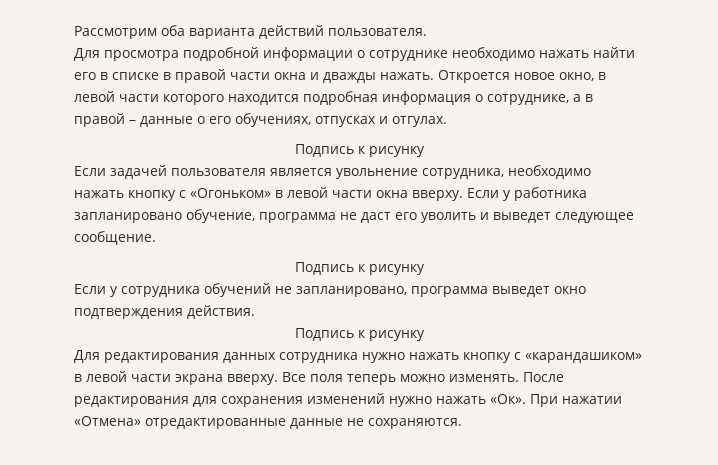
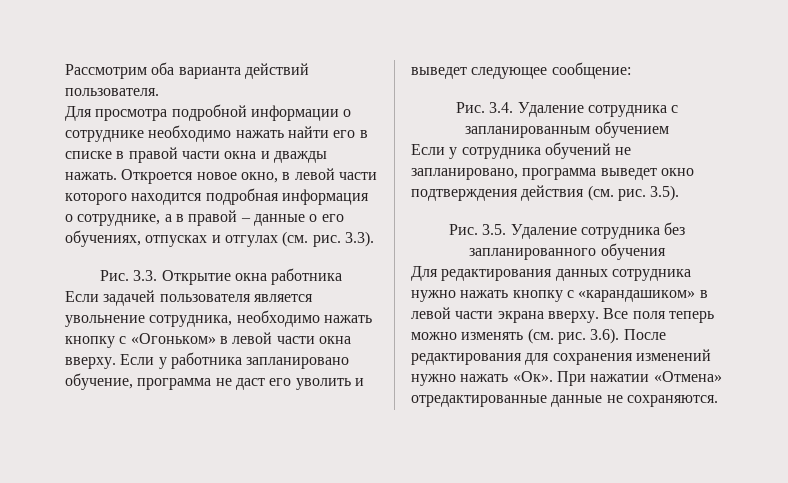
- Откроется новое окно, в левой части которого находится подробная информация о сотруднике, а в правой – данные о его обучениях, отпусках и отгулах.
- Подпись к рисунку
+ Откроется новое окно, в левой части которого находится подробная информация о сотруднике, а в правой – данные о его обучениях, отпусках и отгулах (см. рис. 3.3).
+ Рис. 3.3. Открытие окна работника
- Если у работника запланировано обучение, программа не даст его уволить и выведет следующее сообщение.
- Подпись к рисунку
+ Если у работника запланировано обучение, программа не даст его уволить и выведет следующее сообщение:
+ Рис. 3.4. Удаление сотрудника с запланированным обучением
- Если у сотрудника обучений не запланировано, программа выведет окно подтверждения действия.
- Подпись к рисунку
+ Если у сотрудника обучений не запланировано, программа выведет окно подтверждения действия (см. рис. 3.5).
+ Рис. 3.5. Удаление сотрудника без запланированного обучения
- Все поля теперь можно изменять. После редактирования для сохранения изменений нужно нажать «Ок». При нажатии «Отмена» отредактированные данные не сохраняются.
+ Все поля теперь можно изменять (см. рис. 3.6). После редактирования для сохранения изменений нужно нажать «Ок». При нажатии «Отмена» отредактированные данные не сохраняются.

